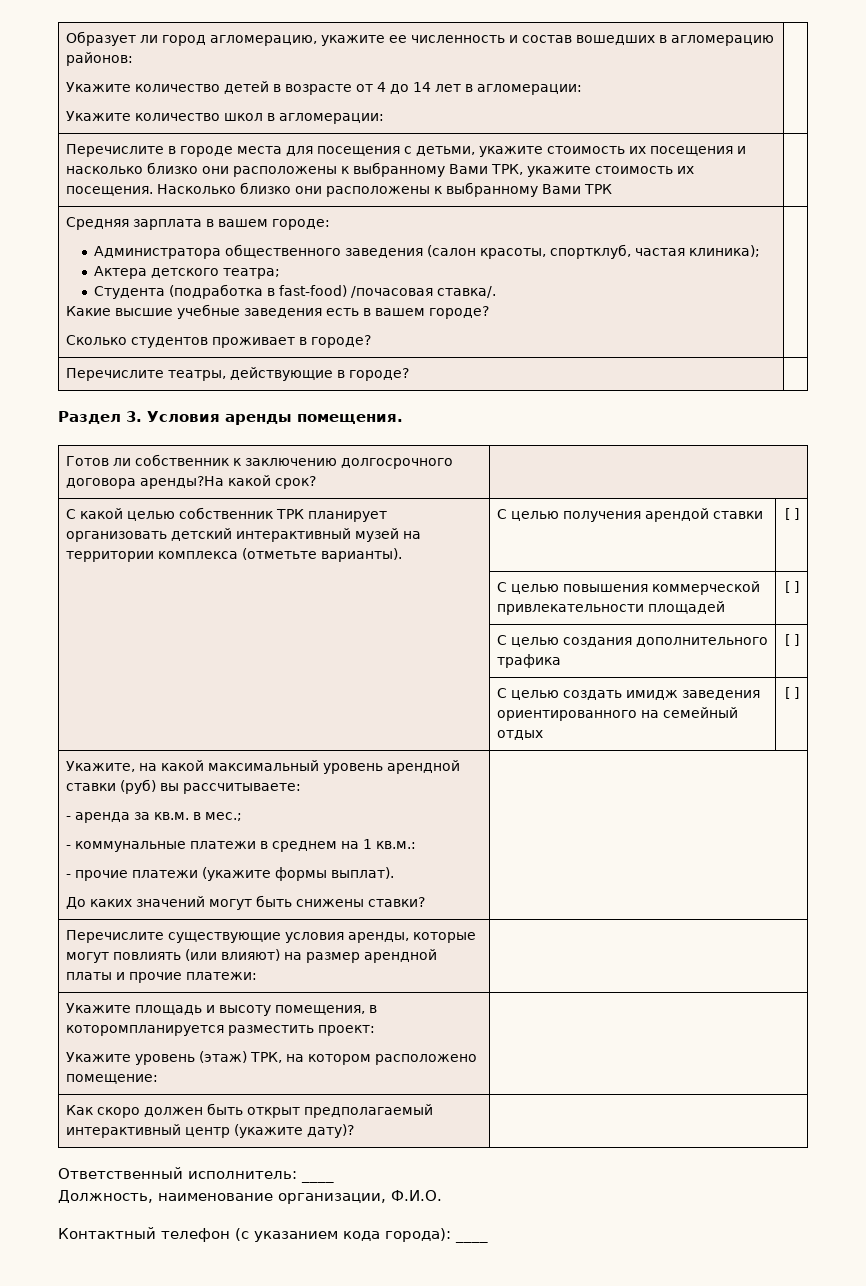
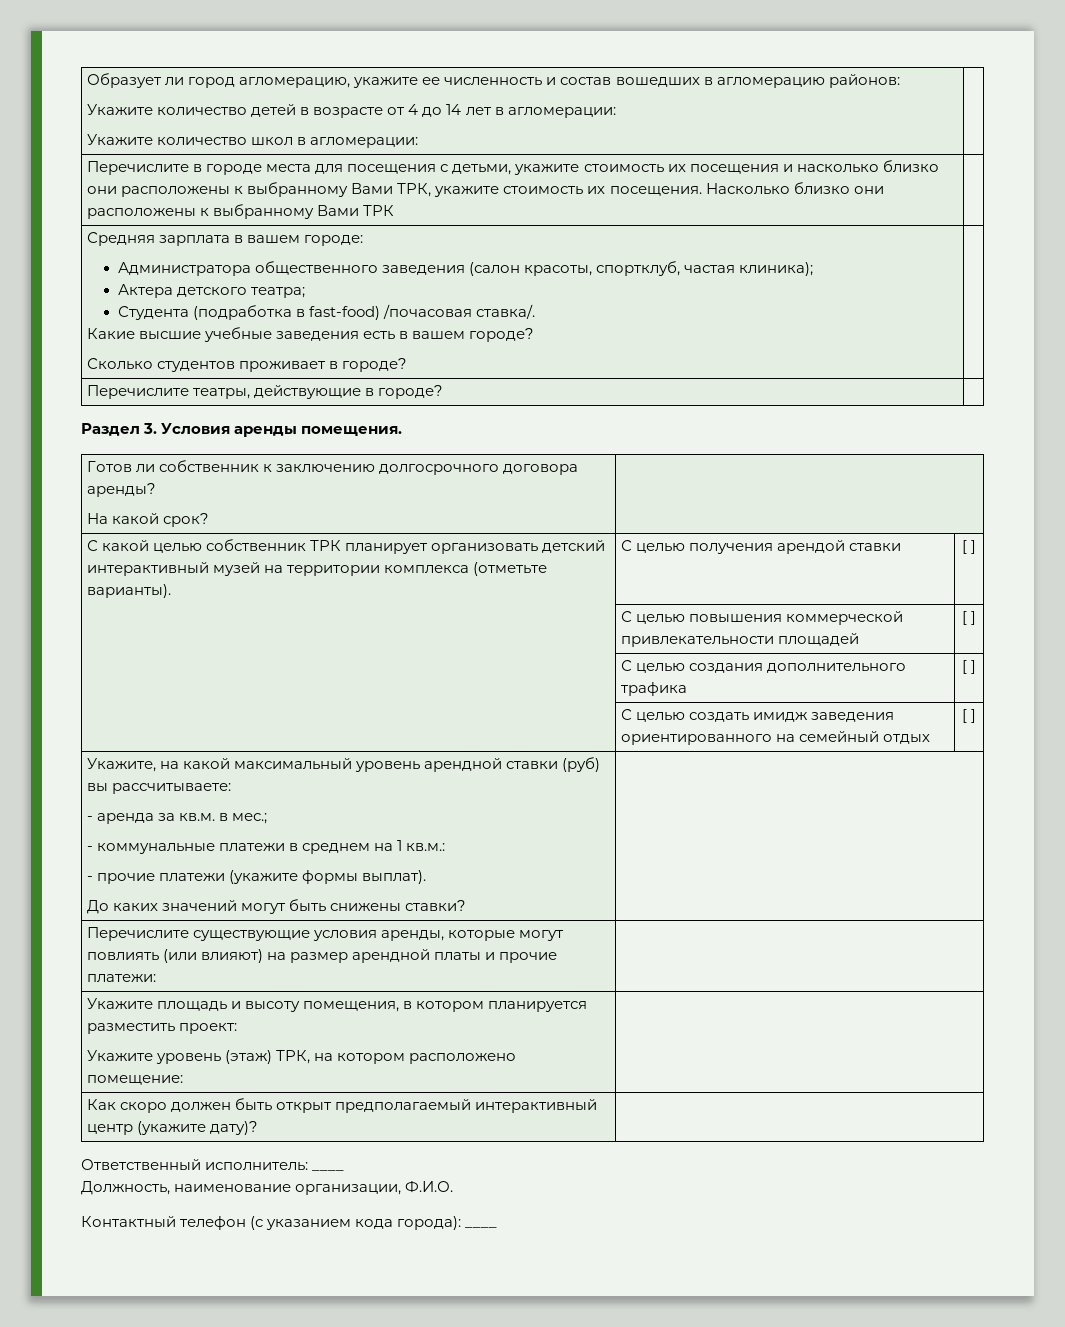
- Готов ли собственник к заключению долгосрочного договора аренды?На какой срок? |
+ Готов ли собственник к заключению долгосрочного договора аренды?
+ На какой срок? |
- Укажите площадь и высоту помещения, в которомпланируется разместить проект:
+ Укажите площадь и высоту помещения, в котором планируется разместить проект:

